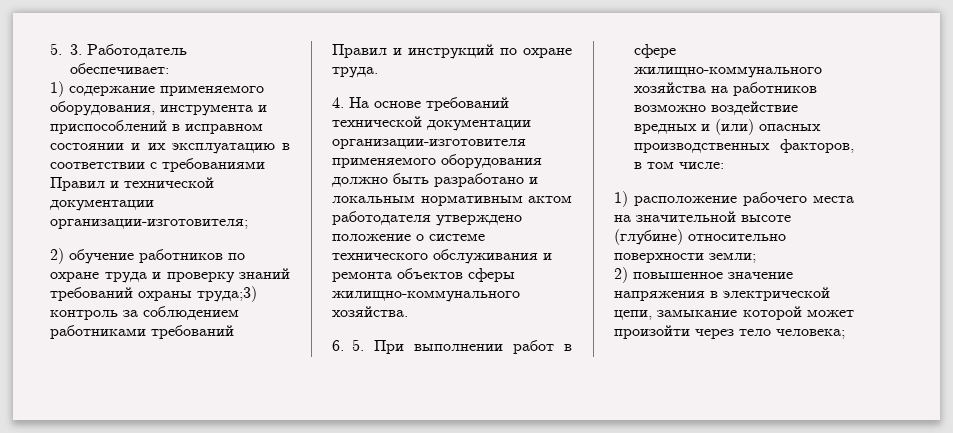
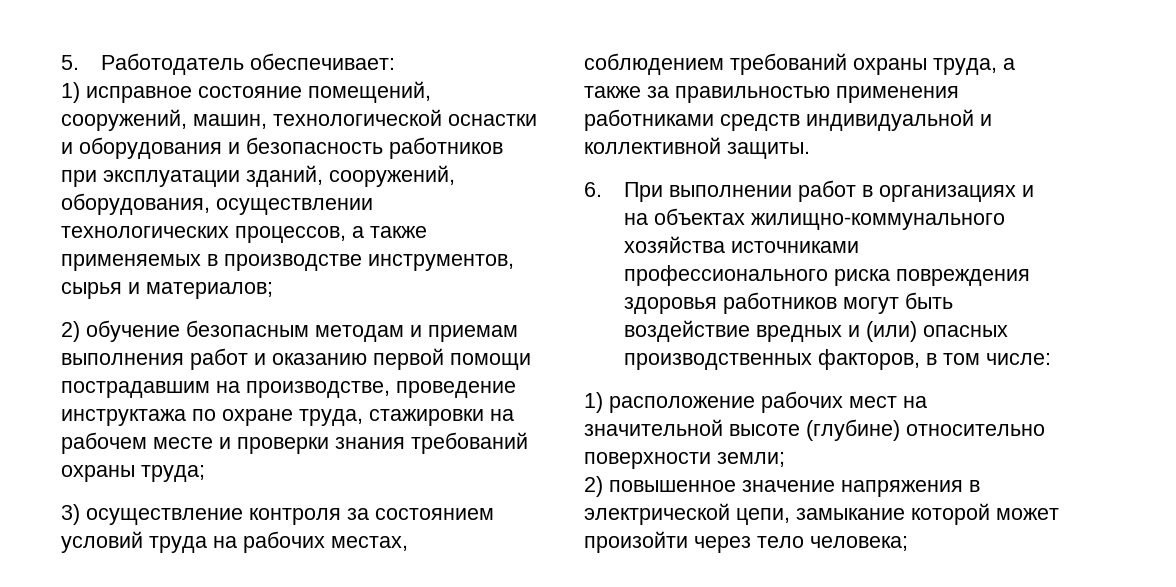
- 5. 3. Работодатель обеспечивает:
+ 5. Работодатель обеспечивает:
- 1) содержание применяемого оборудования, инструмента и приспособлений в исправном состоянии и их эксплуатацию в соответствии с требованиями Правил и технической документации организации-изготовителя;
- 2) обучение работников по охране труда и проверку знаний требований охраны труда;3) контроль за соблюдением работниками требований Правил и инструкций по охране труда.
- 4. На основе требований технической документации организации-изготовителя применяемого оборудования должно быть разработано и локальным нормативным актом работодателя утверждено положение о системе технического обслуживания и ремонта объектов сферы жилищно-коммунального хозяйства.
+ 1) исправное состояние помещений, сооружений, машин, технологической оснастки и оборудования и безопасность работников при эксплуатации зданий, сооружений, оборудования, осуществлении технологических процессов, а также применяемых в производстве инструментов, сырья и материалов;
+ 2) обучение безопасным методам и приемам выполнения работ и оказанию первой помощи пострадавшим на производстве, проведение инструктажа по охране труда, стажировки на рабочем месте и проверки знания требований охраны труда;
+ 3) осуществление контроля за состоянием условий труда на рабочих местах, соблюдением требований охраны труда, а также за правильностью применения работниками средств индивидуальной и коллективной защиты.
- 6. 5. При выполнении работ в сфере жилищно-коммунального хозяйства на работников возможно воздействие вредных и (или) опасных производственных факторов, в том числе:
+ 6. При выполнении работ в организациях и на объектах жилищно-коммунального хозяйства источниками профессионального риска повреждения здоровья работников могут быть воздействие вредных и (или) опасных производственных факторов, в том числе:
- 1) расположение рабочего места на значительной высоте (глубине) относительно поверхности земли;
+ 1) расположение рабочих мест на значительной высоте (глубине) относительно поверхности земли;

